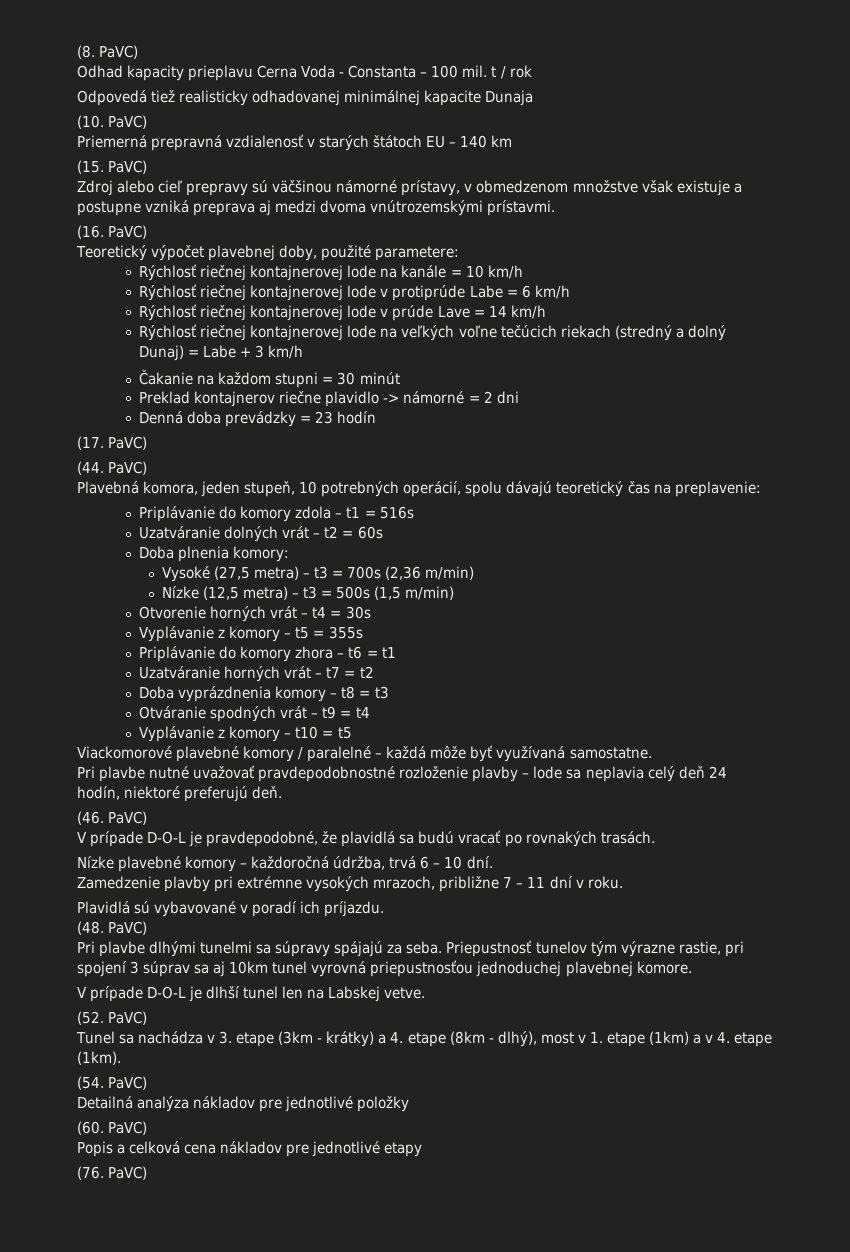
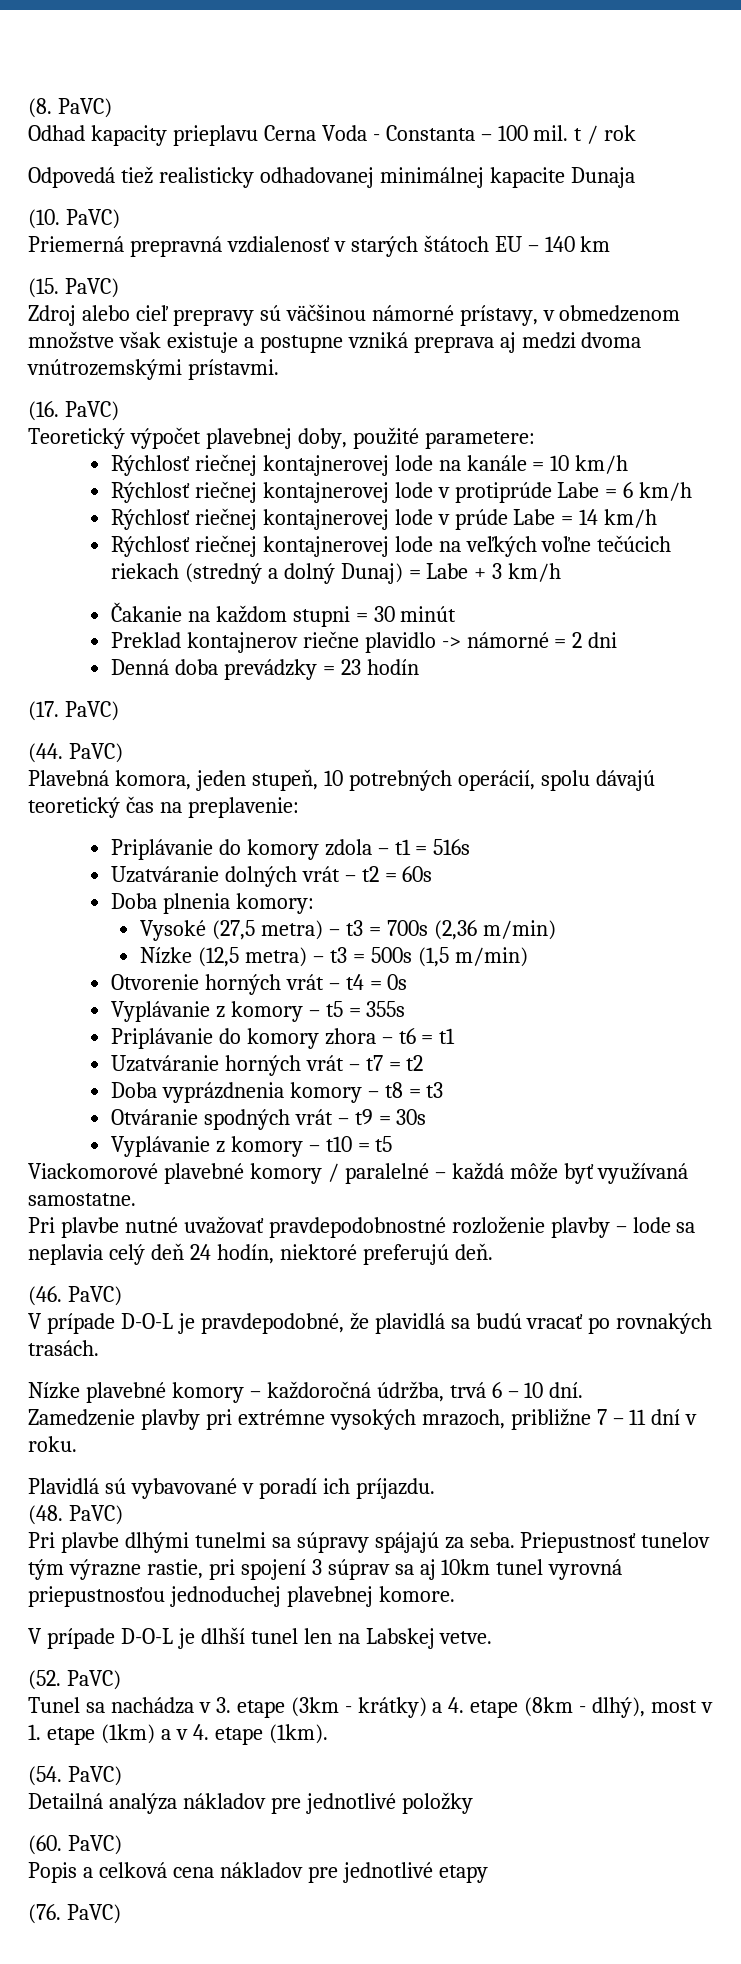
- Rýchlosť riečnej kontajnerovej lode v prúde Lave = 14 km/h
+ Rýchlosť riečnej kontajnerovej lode v prúde Labe = 14 km/h
- Otvorenie horných vrát – t4 = 30s
+ Otvorenie horných vrát – t4 = 0s
- Otváranie spodných vrát – t9 = t4
+ Otváranie spodných vrát – t9 = 30s

